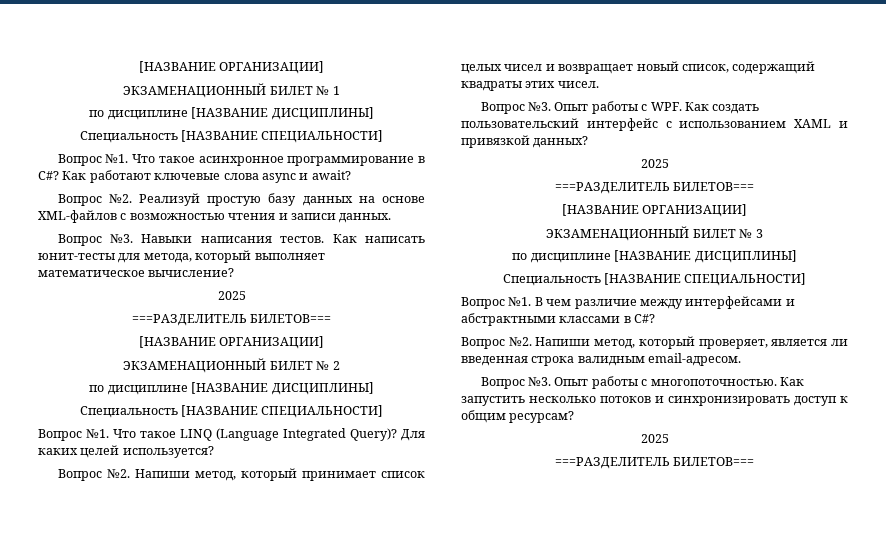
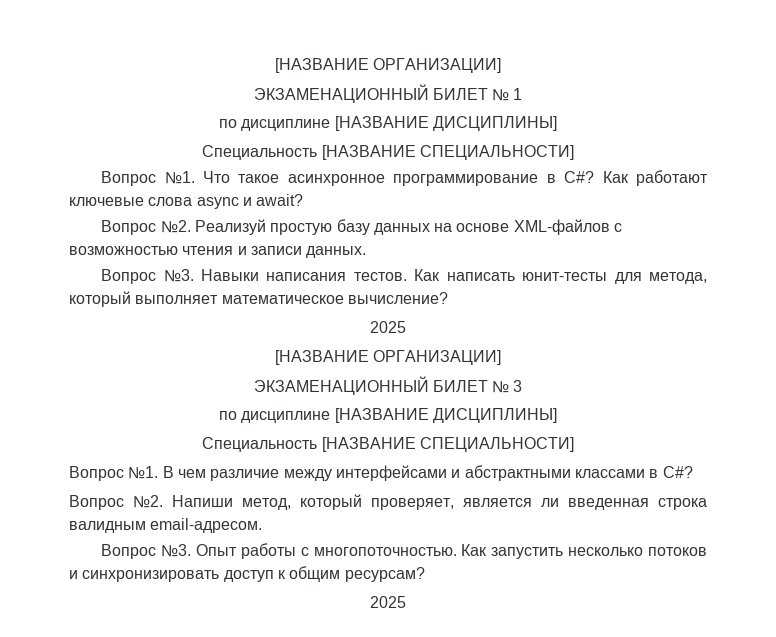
  Как написать юнит-тесты для метода, который выполняет математическое вычисление?
  2025
- ===РАЗДЕЛИТЕЛЬ БИЛЕТОВ===
- [НАЗВАНИЕ ОРГАНИЗАЦИИ]
- ЭКЗАМЕНАЦИОННЫЙ БИЛЕТ № 2
- по дисциплине [НАЗВАНИЕ ДИСЦИПЛИНЫ]
- Специальность [НАЗВАНИЕ СПЕЦИАЛЬНОСТИ]
- Вопрос №1. Что такое LINQ (Language Integrated Query)? Для каких целей используется?
- Вопрос №2. Напиши метод, который принимает список целых чисел и возвращает новый список, содержащий квадраты этих чисел.
- Вопрос №3. Опыт работы с WPF. Как создать пользовательский интерфейс с использованием XAML и привязкой данных?
- 2025
- ===РАЗДЕЛИТЕЛЬ БИЛЕТОВ===
  Как запустить несколько потоков и синхронизировать доступ к общим ресурсам?
  2025
- ===РАЗДЕЛИТЕЛЬ БИЛЕТОВ===

